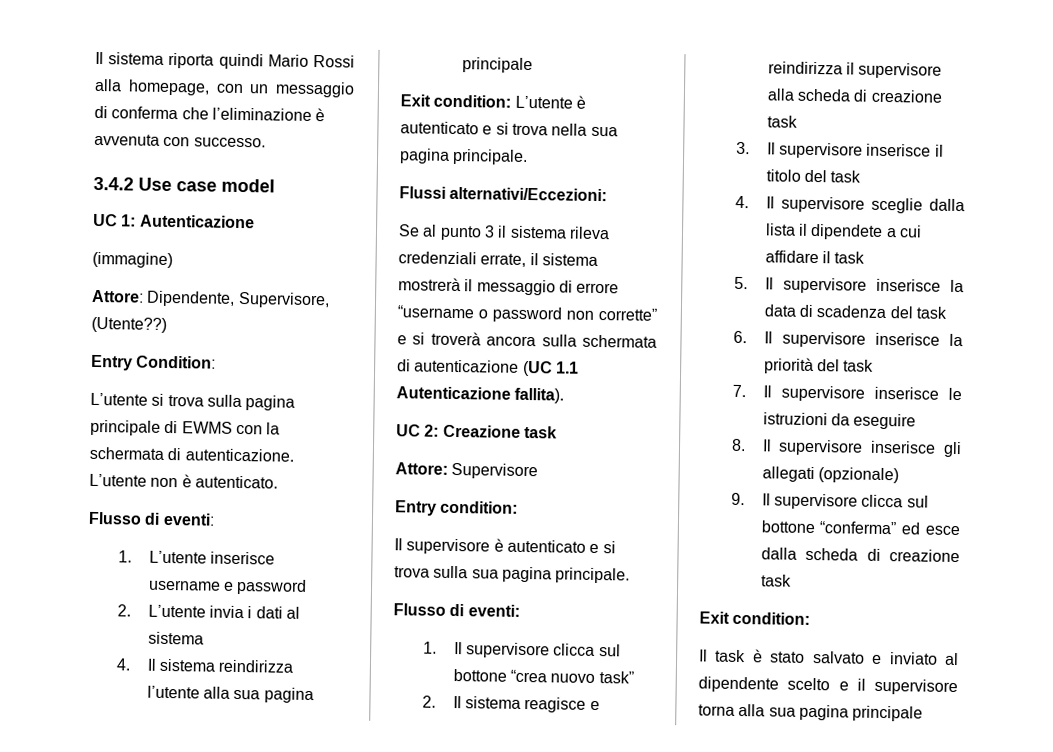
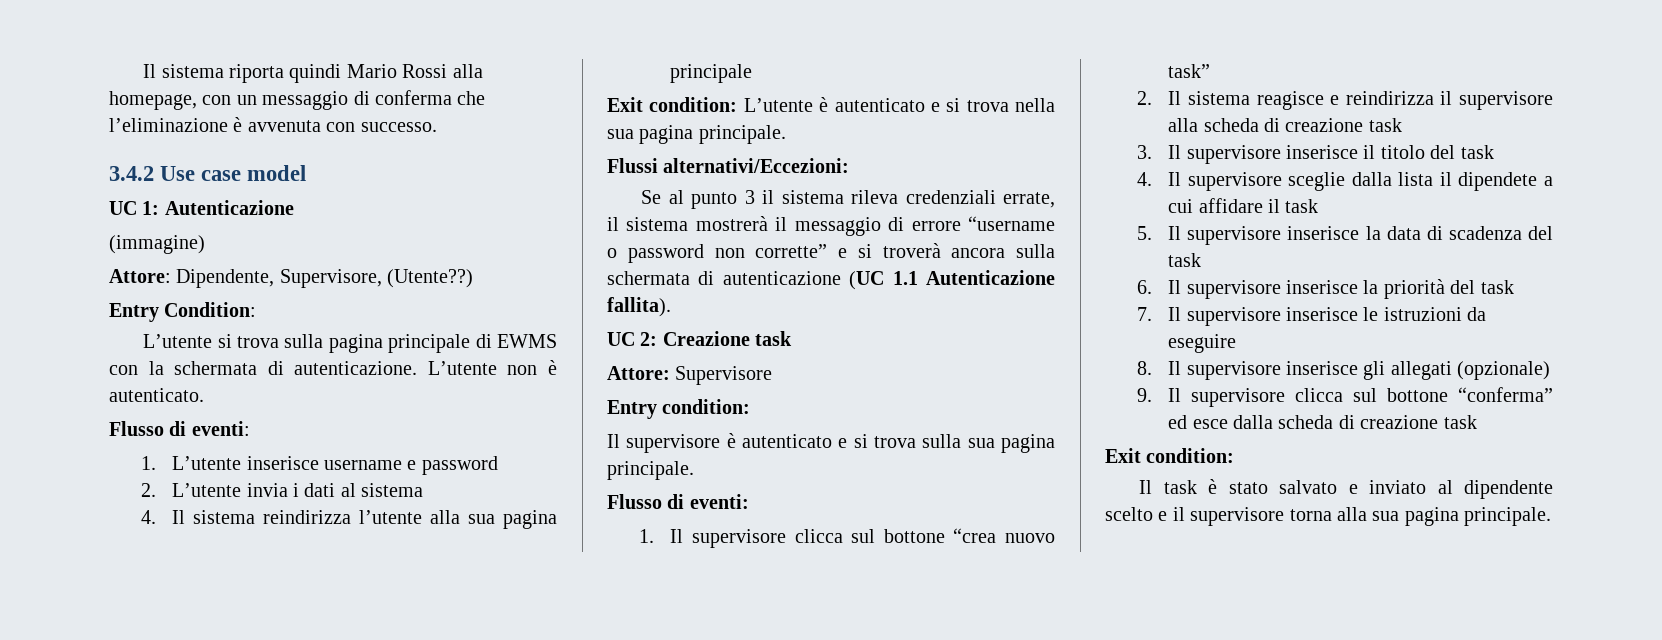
- Il task è stato salvato e inviato al dipendente scelto e il supervisore torna alla sua pagina principale
+ Il task è stato salvato e inviato al dipendente scelto e il supervisore torna alla sua pagina principale.

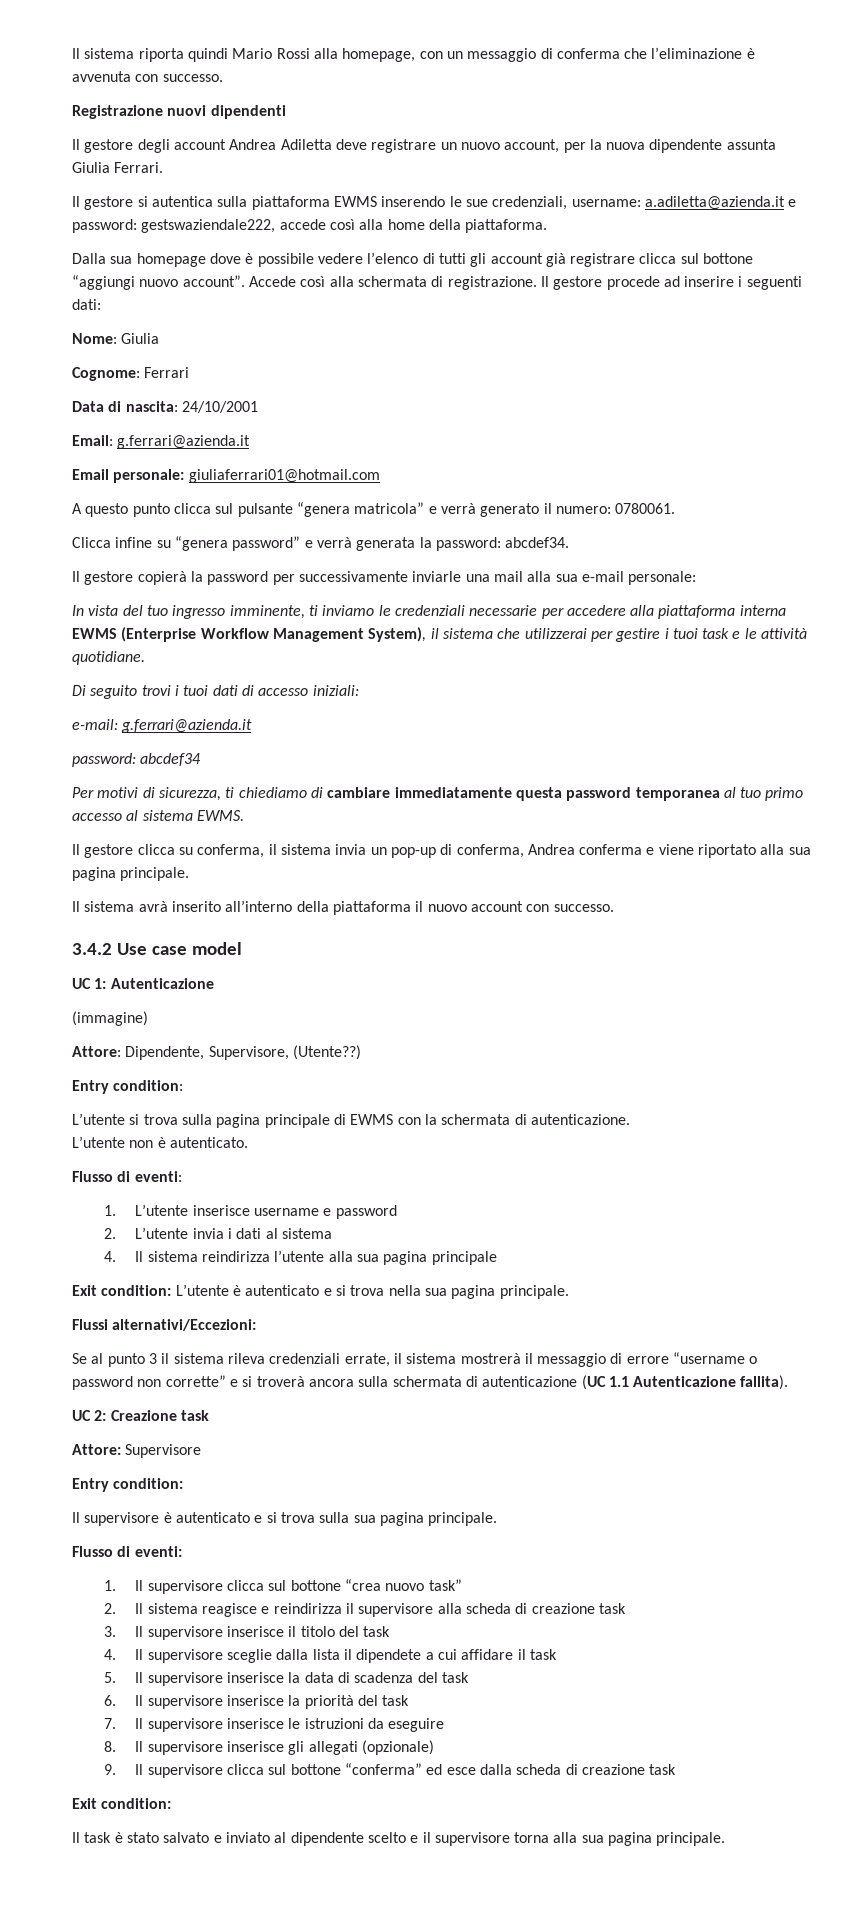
+ Registrazione nuovi dipendenti
+ Il gestore degli account Andrea Adiletta deve registrare un nuovo account, per la nuova dipendente assunta Giulia Ferrari.
+ Il gestore si autentica sulla piattaforma EWMS inserendo le sue credenziali, username: a.adiletta@azienda.it e password: gestswaziendale222, accede così alla home della piattaforma.
+ Dalla sua homepage dove è possibile vedere l’elenco di tutti gli account già registrare clicca sul bottone “aggiungi nuovo account”. Accede così alla schermata di registrazione. Il gestore procede ad inserire i seguenti dati:
+ Nome: Giulia
+ Cognome: Ferrari
+ Data di nascita: 24/10/2001
+ Email: g.ferrari@azienda.it
+ Email personale: giuliaferrari01@hotmail.com
+ A questo punto clicca sul pulsante “genera matricola” e verrà generato il numero: 0780061.
+ Clicca infine su “genera password” e verrà generata la password: abcdef34.
+ Il gestore copierà la password per successivamente inviarle una mail alla sua e-mail personale:
+ In vista del tuo ingresso imminente, ti inviamo le credenziali necessarie per accedere alla piattaforma interna EWMS (Enterprise Workflow Management System), il sistema che utilizzerai per gestire i tuoi task e le attività quotidiane.
+ Di seguito trovi i tuoi dati di accesso iniziali:
+ e-mail: g.ferrari@azienda.it
+ password: abcdef34
+ Per motivi di sicurezza, ti chiediamo di cambiare immediatamente questa password temporanea al tuo primo accesso al sistema EWMS.
+ Il gestore clicca su conferma, il sistema invia un pop-up di conferma, Andrea conferma e viene riportato alla sua pagina principale.
+ Il sistema avrà inserito all’interno della piattaforma il nuovo account con successo.
  Attore: Dipendente, Supervisore, (Utente??)
- Entry Condition:
+ Entry condition:
- L’utente si trova sulla pagina principale di EWMS con la schermata di autenticazione. L’utente non è autenticato.
+ L’utente si trova sulla pagina principale di EWMS con la schermata di autenticazione.
+ L’utente non è autenticato.

